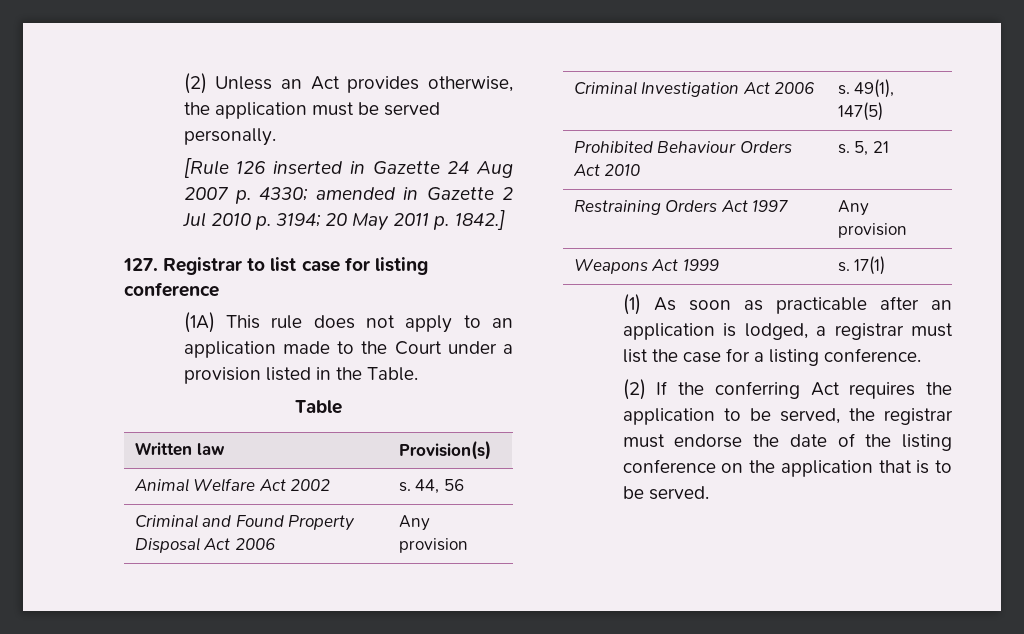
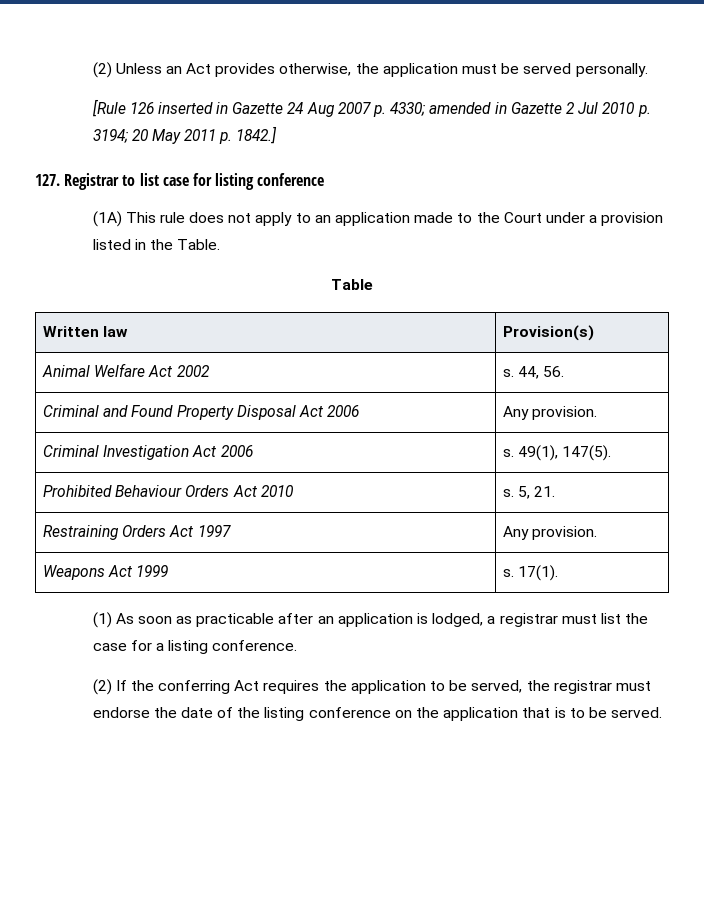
- Animal Welfare Act 2002 | s. 44, 56
+ Animal Welfare Act 2002 | s. 44, 56.
- Criminal and Found Property Disposal Act 2006 | Any provision
+ Criminal and Found Property Disposal Act 2006 | Any provision.
- Criminal Investigation Act 2006 | s. 49(1), 147(5)
+ Criminal Investigation Act 2006 | s. 49(1), 147(5).
- Prohibited Behaviour Orders Act 2010 | s. 5, 21
+ Prohibited Behaviour Orders Act 2010 | s. 5, 21.
- Restraining Orders Act 1997 | Any provision
+ Restraining Orders Act 1997 | Any provision.
- Weapons Act 1999 | s. 17(1)
+ Weapons Act 1999 | s. 17(1).

